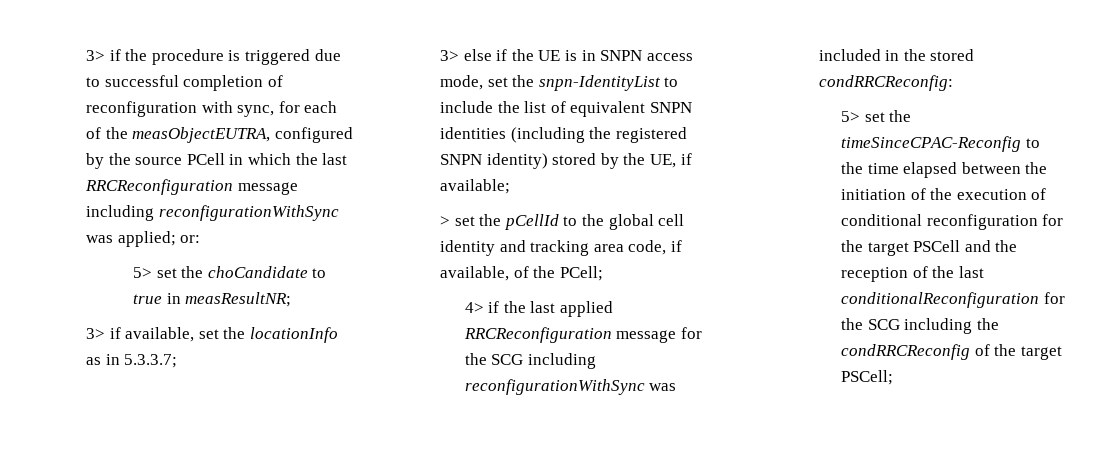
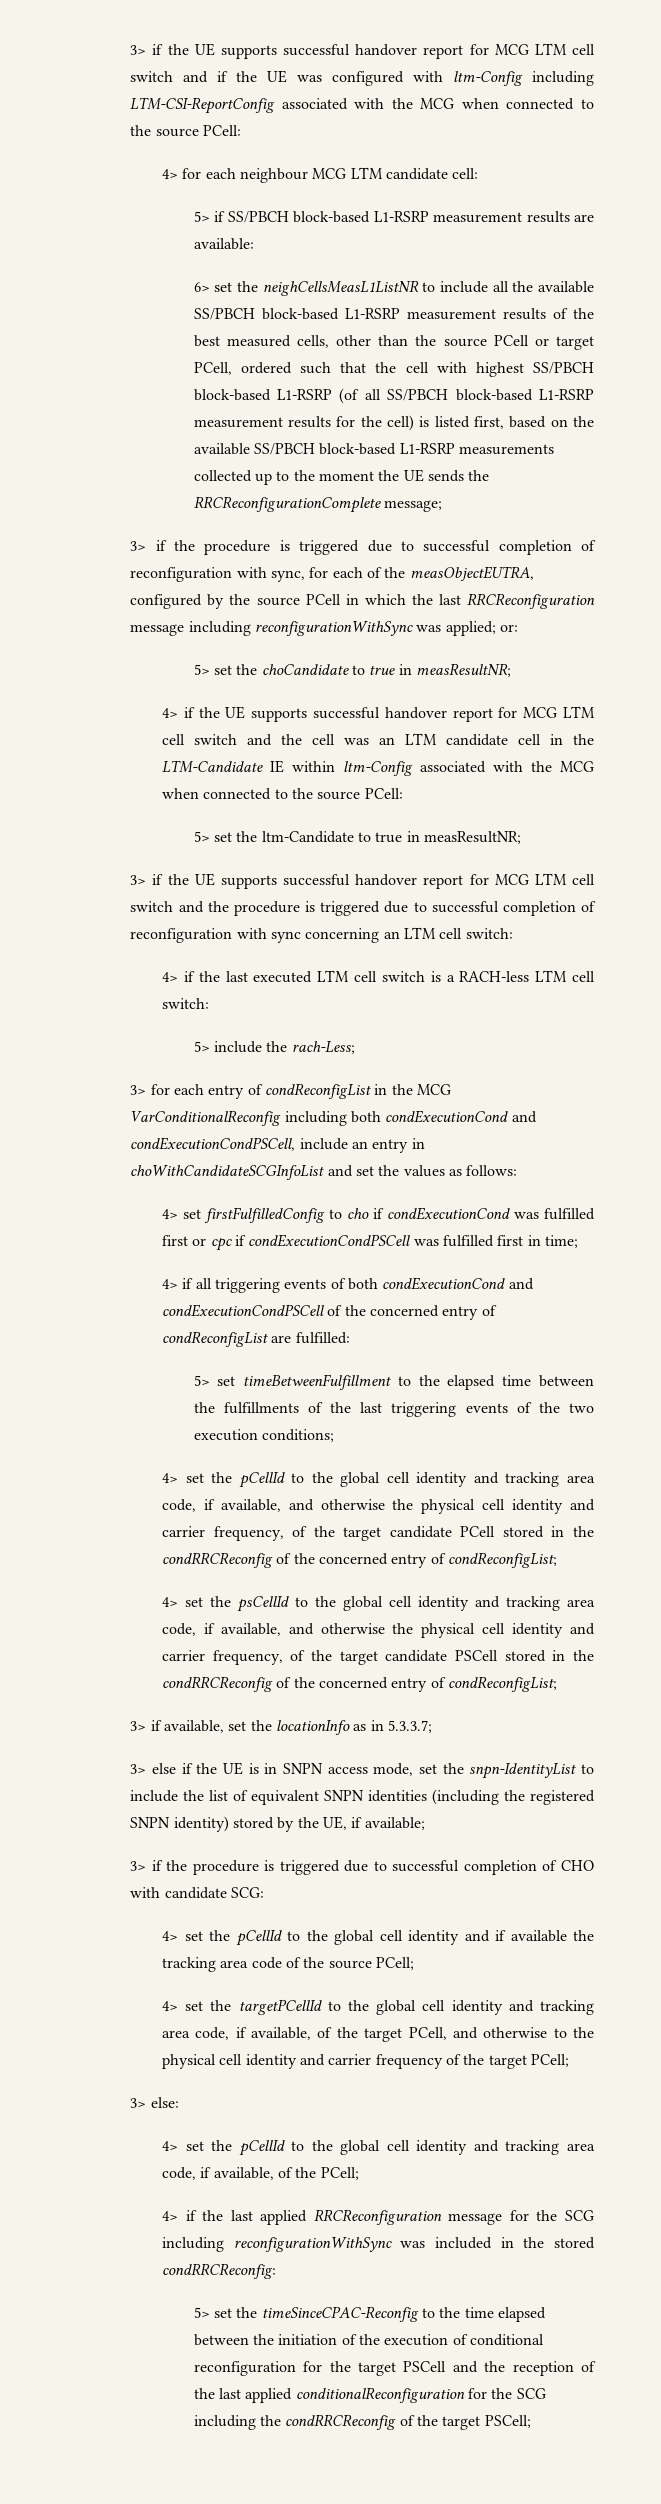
+ 3> if the UE supports successful handover report for MCG LTM cell switch and if the UE was configured with ltm-Config including LTM-CSI-ReportConfig associated with the MCG when connected to the source PCell:
+ 4> for each neighbour MCG LTM candidate cell:
+ 5> if SS/PBCH block-based L1-RSRP measurement results are available:
+ 6> set the neighCellsMeasL1ListNR to include all the available SS/PBCH block-based L1-RSRP measurement results of the best measured cells, other than the source PCell or target PCell, ordered such that the cell with highest SS/PBCH block-based L1-RSRP (of all SS/PBCH block-based L1-RSRP measurement results for the cell) is listed first, based on the available SS/PBCH block-based L1-RSRP measurements collected up to the moment the UE sends the RRCReconfigurationComplete message;
+ 4> if the UE supports successful handover report for MCG LTM cell switch and the cell was an LTM candidate cell in the LTM-Candidate IE within ltm-Config associated with the MCG when connected to the source PCell:
+ 5> set the ltm-Candidate to true in measResultNR;
+ 3> if the UE supports successful handover report for MCG LTM cell switch and the procedure is triggered due to successful completion of reconfiguration with sync concerning an LTM cell switch:
+ 4> if the last executed LTM cell switch is a RACH-less LTM cell switch:
+ 5> include the rach-Less;
+ 3> for each entry of condReconfigList in the MCG VarConditionalReconfig including both condExecutionCond and condExecutionCondPSCell, include an entry in choWithCandidateSCGInfoList and set the values as follows:
+ 4> set firstFulfilledConfig to cho if condExecutionCond was fulfilled first or cpc if condExecutionCondPSCell was fulfilled first in time;
+ 4> if all triggering events of both condExecutionCond and condExecutionCondPSCell of the concerned entry of condReconfigList are fulfilled:
+ 5> set timeBetweenFulfillment to the elapsed time between the fulfillments of the last triggering events of the two execution conditions;
+ 4> set the pCellId to the global cell identity and tracking area code, if available, and otherwise the physical cell identity and carrier frequency, of the target candidate PCell stored in the condRRCReconfig of the concerned entry of condReconfigList;
+ 4> set the psCellId to the global cell identity and tracking area code, if available, and otherwise the physical cell identity and carrier frequency, of the target candidate PSCell stored in the condRRCReconfig of the concerned entry of condReconfigList;
- > set the pCellId to the global cell identity and tracking area code, if available, of the PCell;
+ 3> if the procedure is triggered due to successful completion of CHO with candidate SCG:
+ 4> set the pCellId to the global cell identity and if available the tracking area code of the source PCell;
+ 4> set the targetPCellId to the global cell identity and tracking area code, if available, of the target PCell, and otherwise to the physical cell identity and carrier frequency of the target PCell;
+ 3> else:
+ 4> set the pCellId to the global cell identity and tracking area code, if available, of the PCell;
- 5> set the timeSinceCPAC-Reconfig to the time elapsed between the initiation of the execution of conditional reconfiguration for the target PSCell and the reception of the last conditionalReconfiguration for the SCG including the condRRCReconfig of the target PSCell;
+ 5> set the timeSinceCPAC-Reconfig to the time elapsed between the initiation of the execution of conditional reconfiguration for the target PSCell and the reception of the last applied conditionalReconfiguration for the SCG including the condRRCReconfig of the target PSCell;

